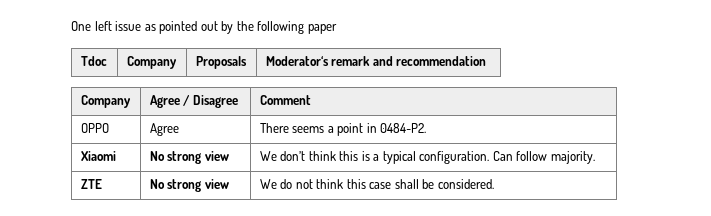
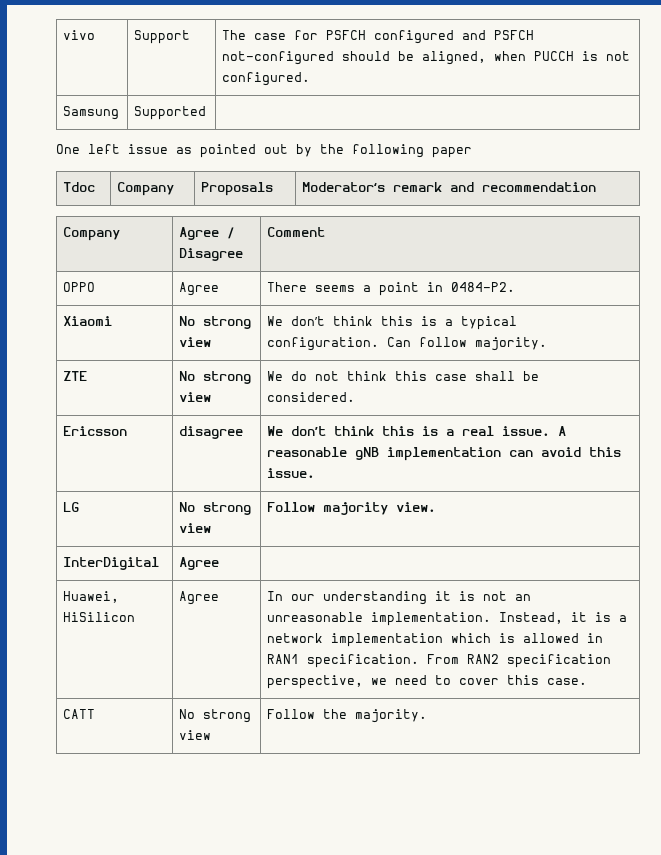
+ vivo | Support | The case for PSFCH configured and PSFCH not-configured should be aligned, when PUCCH is not configured.
+ Samsung | Supported |
+ Ericsson | disagree | We don’t think this is a real issue. A reasonable gNB implementation can avoid this issue.
+ LG | No strong view | Follow majority view.
+ InterDigital | Agree |
+ Huawei, HiSilicon | Agree | In our understanding it is not an unreasonable implementation. Instead, it is a network implementation which is allowed in RAN1 specification. From RAN2 specification perspective, we need to cover this case.
+ CATT | No strong view | Follow the majority.

